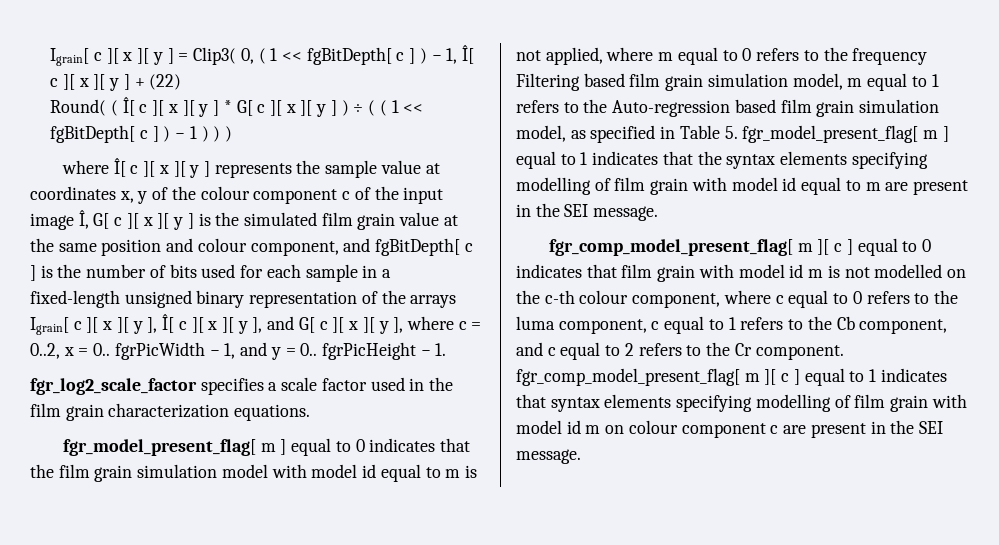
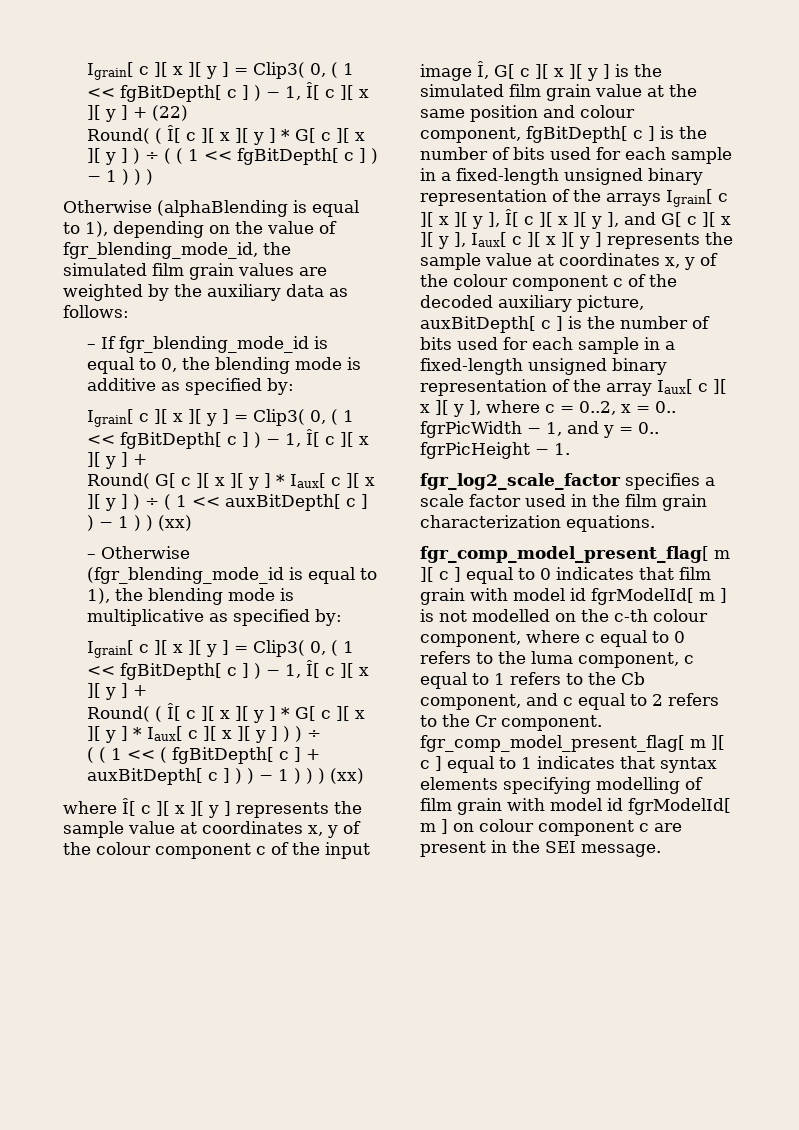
+ Otherwise (alphaBlending is equal to 1), depending on the value of fgr_blending_mode_id, the simulated film grain values are weighted by the auxiliary data as follows:
+ – If fgr_blending_mode_id is equal to 0, the blending mode is additive as specified by:
+ Igrain[ c ][ x ][ y ] = Clip3( 0, ( 1 << fgBitDepth[ c ] ) − 1, Î[ c ][ x ][ y ] +
+ Round( G[ c ][ x ][ y ] * Iaux[ c ][ x ][ y ] ) ÷ ( 1 << auxBitDepth[ c ] ) − 1 ) ) (xx)
+ – Otherwise (fgr_blending_mode_id is equal to 1), the blending mode is multiplicative as specified by:
+ Igrain[ c ][ x ][ y ] = Clip3( 0, ( 1 << fgBitDepth[ c ] ) − 1, Î[ c ][ x ][ y ] +
+ Round( ( Î[ c ][ x ][ y ] * G[ c ][ x ][ y ] * Iaux[ c ][ x ][ y ] ) ) ÷
+ ( ( 1 << ( fgBitDepth[ c ] + auxBitDepth[ c ] ) ) − 1 ) ) ) (xx)
- where Î[ c ][ x ][ y ] represents the sample value at coordinates x, y of the colour component c of the input image Î, G[ c ][ x ][ y ] is the simulated film grain value at the same position and colour component, and fgBitDepth[ c ] is the number of bits used for each sample in a fixed-length unsigned binary representation of the arrays Igrain[ c ][ x ][ y ], Î[ c ][ x ][ y ], and G[ c ][ x ][ y ], where c = 0..2, x = 0.. fgrPicWidth − 1, and y = 0.. fgrPicHeight − 1.
+ where Î[ c ][ x ][ y ] represents the sample value at coordinates x, y of the colour component c of the input image Î, G[ c ][ x ][ y ] is the simulated film grain value at the same position and colour component, fgBitDepth[ c ] is the number of bits used for each sample in a fixed-length unsigned binary representation of the arrays Igrain[ c ][ x ][ y ], Î[ c ][ x ][ y ], and G[ c ][ x ][ y ], Iaux[ c ][ x ][ y ] represents the sample value at coordinates x, y of the colour component c of the decoded auxiliary picture, auxBitDepth[ c ] is the number of bits used for each sample in a fixed-length unsigned binary representation of the array Iaux[ c ][ x ][ y ], where c = 0..2, x = 0.. fgrPicWidth − 1, and y = 0.. fgrPicHeight − 1.
- fgr_model_present_flag[ m ] equal to 0 indicates that the film grain simulation model with model id equal to m is not applied, where m equal to 0 refers to the frequency Filtering based film grain simulation model, m equal to 1 refers to the Auto-regression based film grain simulation model, as specified in Table 5. fgr_model_present_flag[ m ] equal to 1 indicates that the syntax elements specifying modelling of film grain with model id equal to m are present in the SEI message.
- fgr_comp_model_present_flag[ m ][ c ] equal to 0 indicates that film grain with model id m is not modelled on the c-th colour component, where c equal to 0 refers to the luma component, c equal to 1 refers to the Cb component, and c equal to 2 refers to the Cr component. fgr_comp_model_present_flag[ m ][ c ] equal to 1 indicates that syntax elements specifying modelling of film grain with model id m on colour component c are present in the SEI message.
+ fgr_comp_model_present_flag[ m ][ c ] equal to 0 indicates that film grain with model id fgrModelId[ m ] is not modelled on the c-th colour component, where c equal to 0 refers to the luma component, c equal to 1 refers to the Cb component, and c equal to 2 refers to the Cr component. fgr_comp_model_present_flag[ m ][ c ] equal to 1 indicates that syntax elements specifying modelling of film grain with model id fgrModelId[ m ] on colour component c are present in the SEI message.

